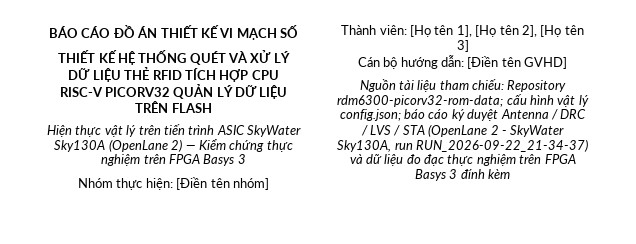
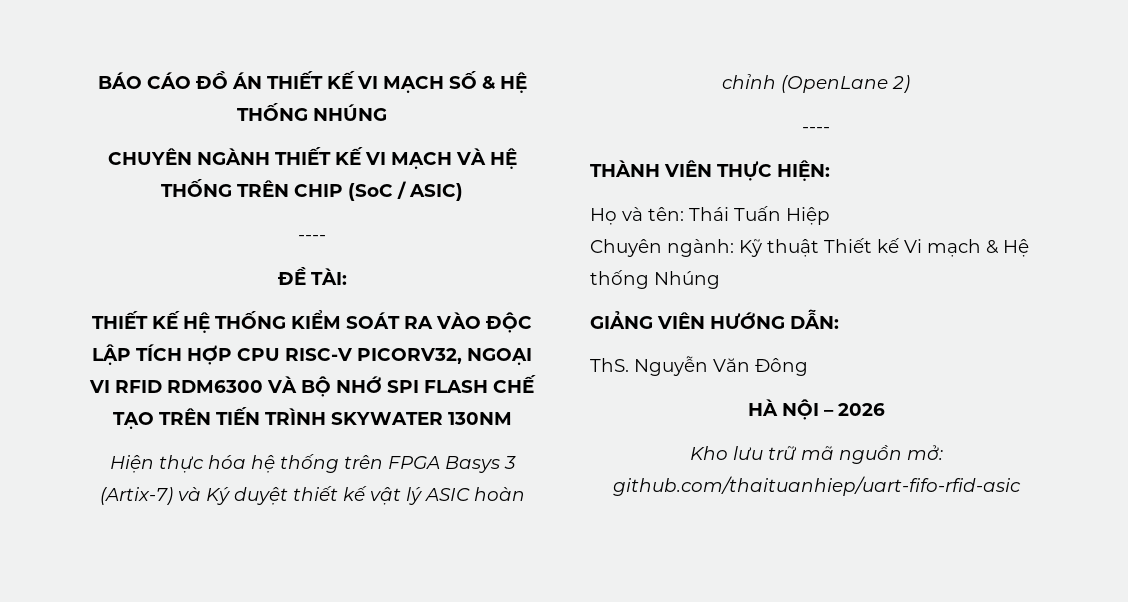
- BÁO CÁO ĐỒ ÁN THIẾT KẾ VI MẠCH SỐ
- THIẾT KẾ HỆ THỐNG QUÉT VÀ XỬ LÝ DỮ LIỆU THẺ RFID TÍCH HỢP CPU RISC-V PICORV32 QUẢN LÝ DỮ LIỆU TRÊN FLASH
- Hiện thực vật lý trên tiến trình ASIC SkyWater Sky130A (OpenLane 2) — Kiểm chứng thực nghiệm trên FPGA Basys 3
- Nhóm thực hiện: [Điền tên nhóm]
- Thành viên: [Họ tên 1], [Họ tên 2], [Họ tên 3]
- Cán bộ hướng dẫn: [Điền tên GVHD]
- Nguồn tài liệu tham chiếu: Repository rdm6300-picorv32-rom-data; cấu hình vật lý config.json; báo cáo ký duyệt Antenna / DRC / LVS / STA (OpenLane 2 - SkyWater Sky130A, run RUN_2026-09-22_21-34-37) và dữ liệu đo đạc thực nghiệm trên FPGA Basys 3 đính kèm
+ BÁO CÁO ĐỒ ÁN THIẾT KẾ VI MẠCH SỐ & HỆ THỐNG NHÚNG
+ CHUYÊN NGÀNH THIẾT KẾ VI MẠCH VÀ HỆ THỐNG TRÊN CHIP (SoC / ASIC)
+ ----
+ ĐỀ TÀI:
+ THIẾT KẾ HỆ THỐNG KIỂM SOÁT RA VÀO ĐỘC LẬP TÍCH HỢP CPU RISC-V PICORV32, NGOẠI VI RFID RDM6300 VÀ BỘ NHỚ SPI FLASH CHẾ TẠO TRÊN TIẾN TRÌNH SKYWATER 130NM
+ Hiện thực hóa hệ thống trên FPGA Basys 3 (Artix-7) và Ký duyệt thiết kế vật lý ASIC hoàn chỉnh (OpenLane 2)
+ ----
+ THÀNH VIÊN THỰC HIỆN:
+ Họ và tên: Thái Tuấn Hiệp
+ Chuyên ngành: Kỹ thuật Thiết kế Vi mạch & Hệ thống Nhúng
+ GIẢNG VIÊN HƯỚNG DẪN:
+ ThS. Nguyễn Văn Đông
+ HÀ NỘI – 2026
+ Kho lưu trữ mã nguồn mở: github.com/thaituanhiep/uart-fifo-rfid-asic

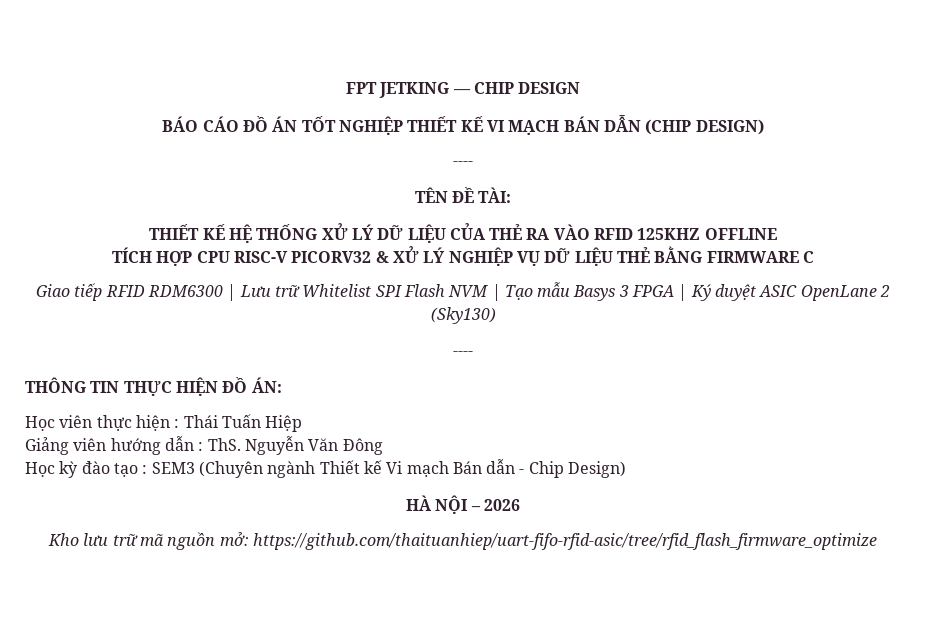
+ FPT JETKING — CHIP DESIGN
- BÁO CÁO ĐỒ ÁN THIẾT KẾ VI MẠCH SỐ & HỆ THỐNG NHÚNG
- CHUYÊN NGÀNH THIẾT KẾ VI MẠCH VÀ HỆ THỐNG TRÊN CHIP (SoC / ASIC)
+ BÁO CÁO ĐỒ ÁN TỐT NGHIỆP THIẾT KẾ VI MẠCH BÁN DẪN (CHIP DESIGN)
  ----
- ĐỀ TÀI:
+ TÊN ĐỀ TÀI:
- THIẾT KẾ HỆ THỐNG KIỂM SOÁT RA VÀO ĐỘC LẬP TÍCH HỢP CPU RISC-V PICORV32, NGOẠI VI RFID RDM6300 VÀ BỘ NHỚ SPI FLASH CHẾ TẠO TRÊN TIẾN TRÌNH SKYWATER 130NM
- Hiện thực hóa hệ thống trên FPGA Basys 3 (Artix-7) và Ký duyệt thiết kế vật lý ASIC hoàn chỉnh (OpenLane 2)
+ THIẾT KẾ HỆ THỐNG XỬ LÝ DỮ LIỆU CỦA THẺ RA VÀO RFID 125KHZ OFFLINE
+ TÍCH HỢP CPU RISC-V PICORV32 & XỬ LÝ NGHIỆP VỤ DỮ LIỆU THẺ BẰNG FIRMWARE C
+ Giao tiếp RFID RDM6300 | Lưu trữ Whitelist SPI Flash NVM | Tạo mẫu Basys 3 FPGA | Ký duyệt ASIC OpenLane 2 (Sky130)
  ----
- THÀNH VIÊN THỰC HIỆN:
- Họ và tên: Thái Tuấn Hiệp
- Chuyên ngành: Kỹ thuật Thiết kế Vi mạch & Hệ thống Nhúng
- GIẢNG VIÊN HƯỚNG DẪN:
- ThS. Nguyễn Văn Đông
+ THÔNG TIN THỰC HIỆN ĐỒ ÁN:
+ Học viên thực hiện : Thái Tuấn Hiệp
+ Giảng viên hướng dẫn : ThS. Nguyễn Văn Đông
+ Học kỳ đào tạo : SEM3 (Chuyên ngành Thiết kế Vi mạch Bán dẫn - Chip Design)
- Kho lưu trữ mã nguồn mở: github.com/thaituanhiep/uart-fifo-rfid-asic
+ Kho lưu trữ mã nguồn mở: https://github.com/thaituanhiep/uart-fifo-rfid-asic/tree/rfid_flash_firmware_optimize

